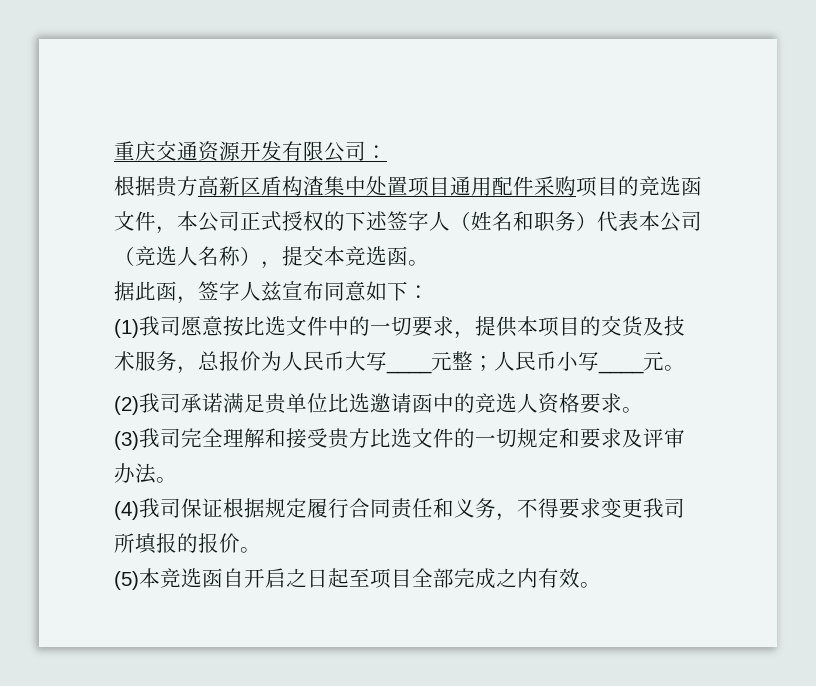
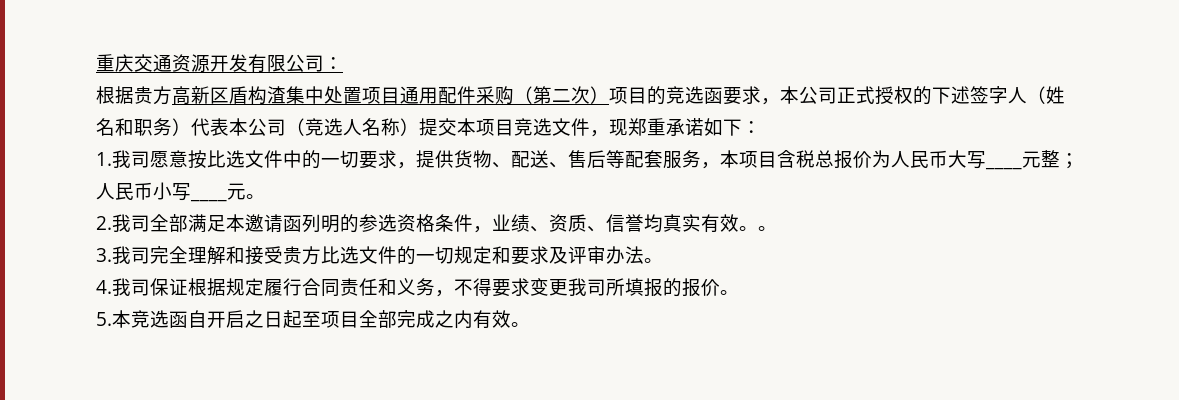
- 根据贵方高新区盾构渣集中处置项目通用配件采购项目的竞选函文件，本公司正式授权的下述签字人（姓名和职务）代表本公司（竞选人名称），提交本竞选函。
- 据此函，签字人兹宣布同意如下：
+ 根据贵方高新区盾构渣集中处置项目通用配件采购（第二次）项目的竞选函要求，本公司正式授权的下述签字人（姓名和职务）代表本公司（竞选人名称）提交本项目竞选文件，现郑重承诺如下：
- (1)我司愿意按比选文件中的一切要求，提供本项目的交货及技术服务，总报价为人民币大写____元整；人民币小写____元。
+ 1.我司愿意按比选文件中的一切要求，提供货物、配送、售后等配套服务，本项目含税总报价为人民币大写____元整；人民币小写____元。
- (2)我司承诺满足贵单位比选邀请函中的竞选人资格要求。
- (3)我司完全理解和接受贵方比选文件的一切规定和要求及评审办法。
+ 2.我司全部满足本邀请函列明的参选资格条件，业绩、资质、信誉均真实有效。。
+ 3.我司完全理解和接受贵方比选文件的一切规定和要求及评审办法。
- (4)我司保证根据规定履行合同责任和义务，不得要求变更我司所填报的报价。
+ 4.我司保证根据规定履行合同责任和义务，不得要求变更我司所填报的报价。
- (5)本竞选函自开启之日起至项目全部完成之内有效。
+ 5.本竞选函自开启之日起至项目全部完成之内有效。

